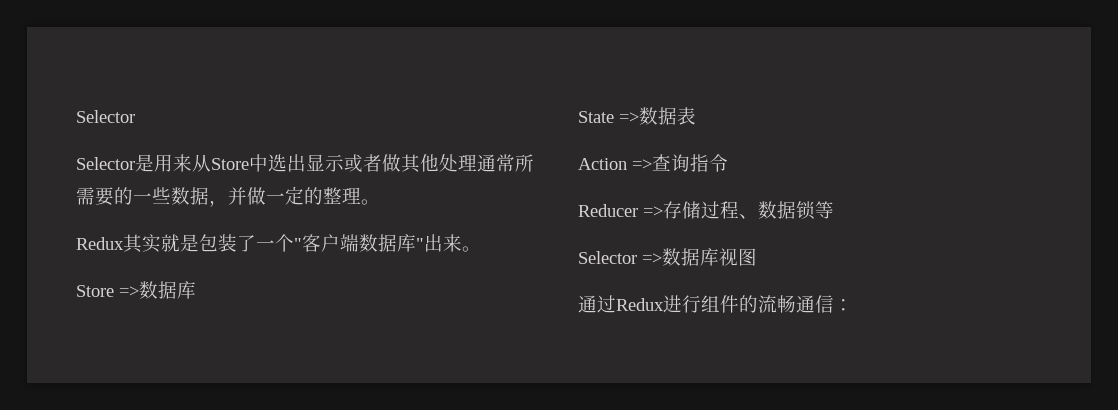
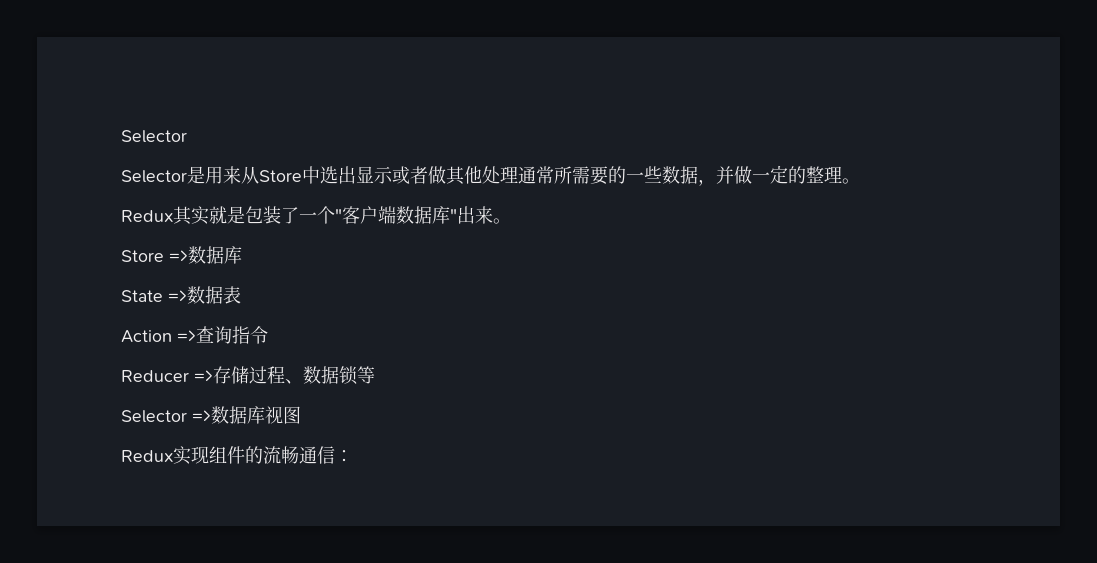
- 通过Redux进行组件的流畅通信：
+ Redux实现组件的流畅通信：

